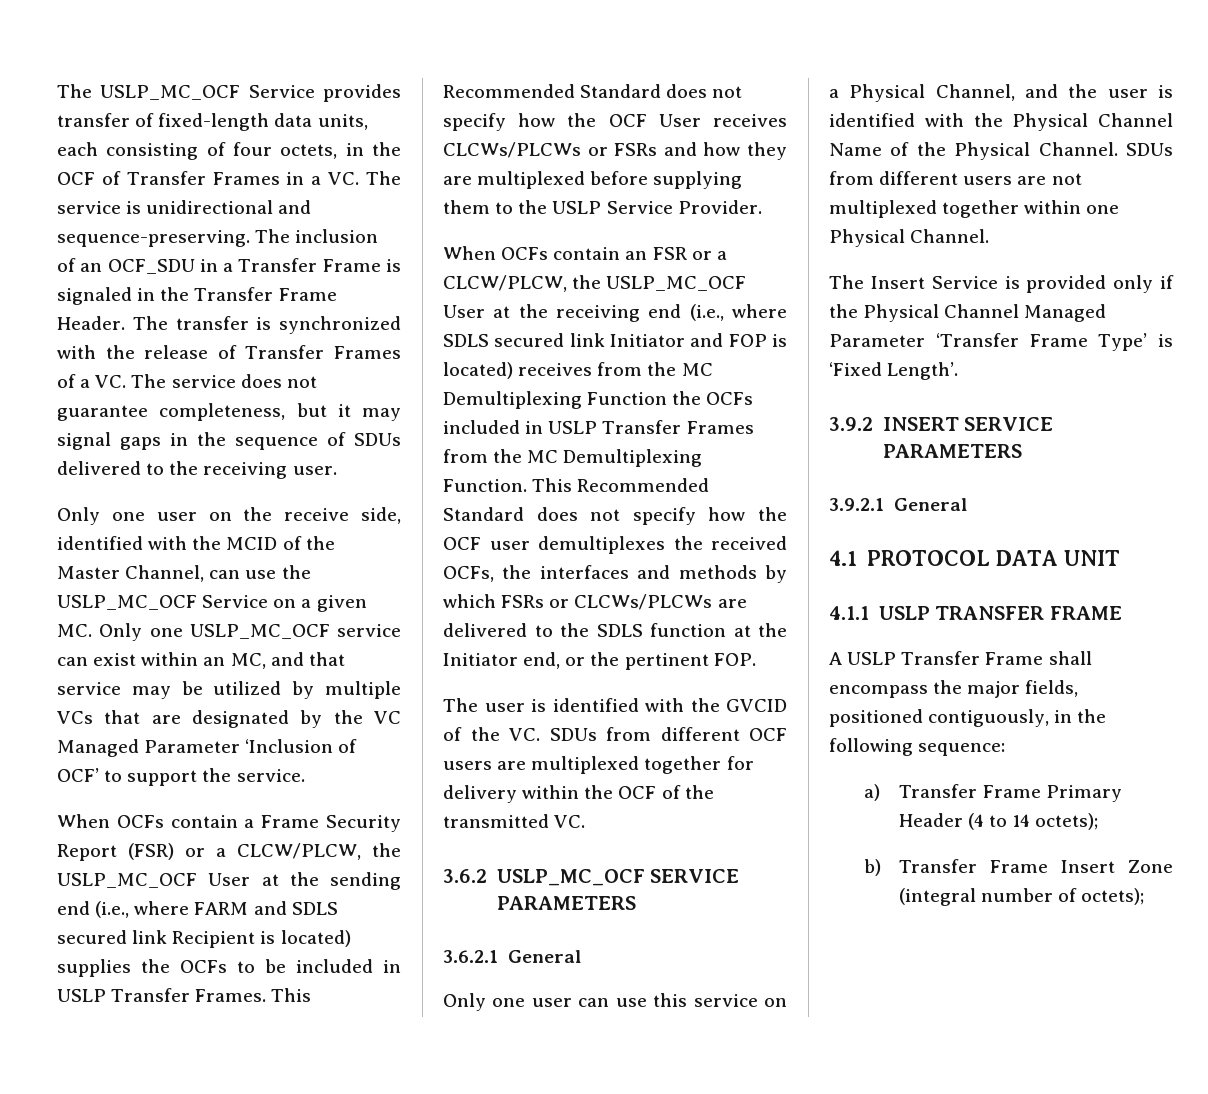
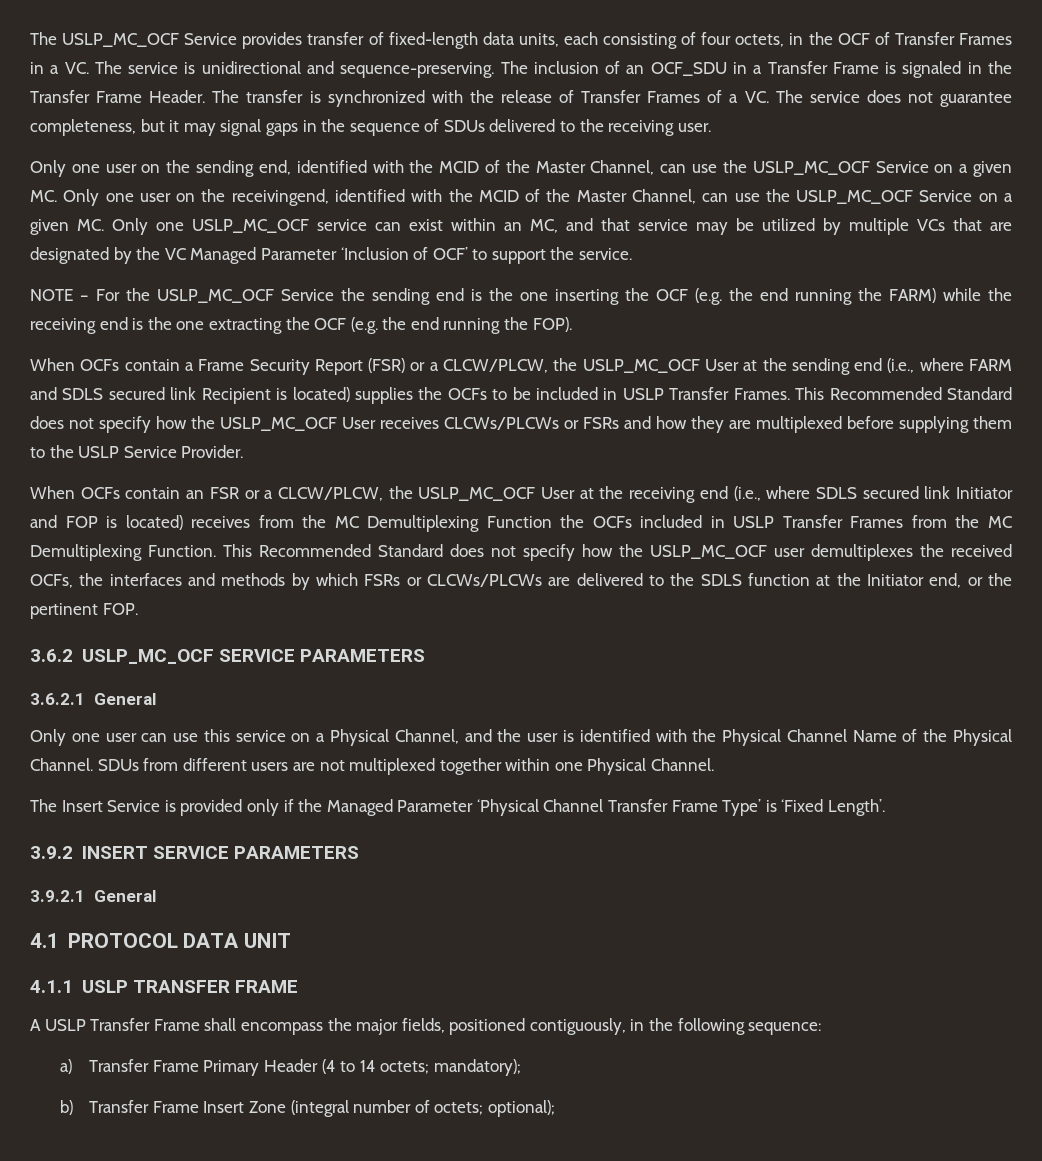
- Only one user on the receive side, identified with the MCID of the Master Channel, can use the USLP_MC_OCF Service on a given MC. Only one USLP_MC_OCF service can exist within an MC, and that service may be utilized by multiple VCs that are designated by the VC Managed Parameter ‘Inclusion of OCF’ to support the service.
+ Only one user on the sending end, identified with the MCID of the Master Channel, can use the USLP_MC_OCF Service on a given MC. Only one user on the receivingend, identified with the MCID of the Master Channel, can use the USLP_MC_OCF Service on a given MC. Only one USLP_MC_OCF service can exist within an MC, and that service may be utilized by multiple VCs that are designated by the VC Managed Parameter ‘Inclusion of OCF’ to support the service.
+ NOTE – For the USLP_MC_OCF Service the sending end is the one inserting the OCF (e.g. the end running the FARM) while the receiving end is the one extracting the OCF (e.g. the end running the FOP).
- This Recommended Standard does not specify how the OCF User receives CLCWs/PLCWs or FSRs and how they are multiplexed before supplying them to the USLP Service Provider.
+ This Recommended Standard does not specify how the USLP_MC_OCF User receives CLCWs/PLCWs or FSRs and how they are multiplexed before supplying them to the USLP Service Provider.
- This Recommended Standard does not specify how the OCF user demultiplexes the received OCFs, the interfaces and methods by which FSRs or CLCWs/PLCWs are delivered to the SDLS function at the Initiator end, or the pertinent FOP.
+ This Recommended Standard does not specify how the USLP_MC_OCF user demultiplexes the received OCFs, the interfaces and methods by which FSRs or CLCWs/PLCWs are delivered to the SDLS function at the Initiator end, or the pertinent FOP.
- The user is identified with the GVCID of the VC. SDUs from different OCF users are multiplexed together for delivery within the OCF of the transmitted VC.
- The Insert Service is provided only if the Physical Channel Managed Parameter ‘Transfer Frame Type’ is ‘Fixed Length’.
+ The Insert Service is provided only if the Managed Parameter ‘Physical Channel Transfer Frame Type’ is ‘Fixed Length’.
- a) Transfer Frame Primary Header (4 to 14 octets);
+ a) Transfer Frame Primary Header (4 to 14 octets; mandatory);
- b) Transfer Frame Insert Zone (integral number of octets);
+ b) Transfer Frame Insert Zone (integral number of octets; optional);

